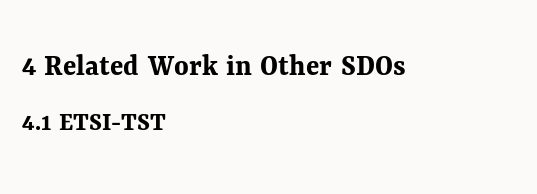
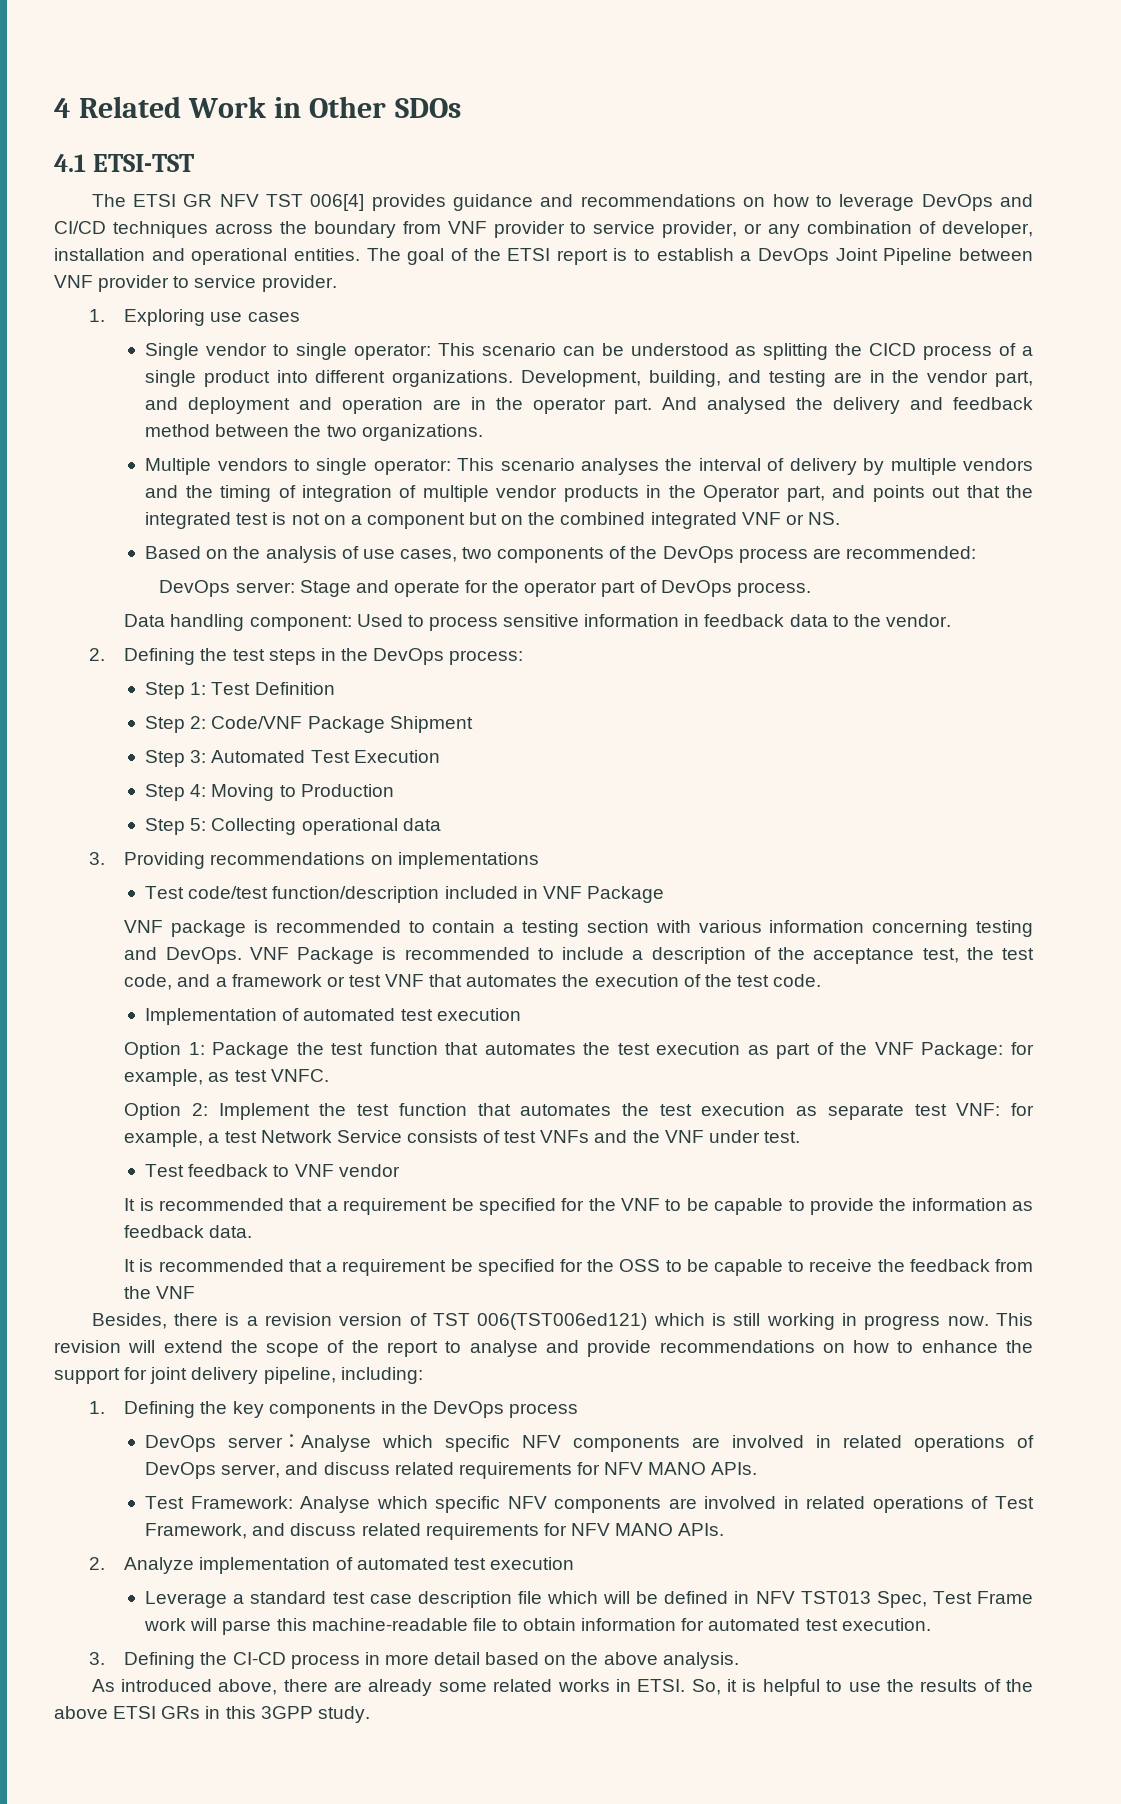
+ The ETSI GR NFV TST 006[4] provides guidance and recommendations on how to leverage DevOps and CI/CD techniques across the boundary from VNF provider to service provider, or any combination of developer, installation and operational entities. The goal of the ETSI report is to establish a DevOps Joint Pipeline between VNF provider to service provider.
+ 1. Exploring use cases
+ Single vendor to single operator: This scenario can be understood as splitting the CICD process of a single product into different organizations. Development, building, and testing are in the vendor part, and deployment and operation are in the operator part. And analysed the delivery and feedback method between the two organizations.
+ Multiple vendors to single operator: This scenario analyses the interval of delivery by multiple vendors and the timing of integration of multiple vendor products in the Operator part, and points out that the integrated test is not on a component but on the combined integrated VNF or NS.
+ Based on the analysis of use cases, two components of the DevOps process are recommended:
+ DevOps server: Stage and operate for the operator part of DevOps process.
+ Data handling component: Used to process sensitive information in feedback data to the vendor.
+ 2. Defining the test steps in the DevOps process:
+ Step 1: Test Definition
+ Step 2: Code/VNF Package Shipment
+ Step 3: Automated Test Execution
+ Step 4: Moving to Production
+ Step 5: Collecting operational data
+ 3. Providing recommendations on implementations
+ Test code/test function/description included in VNF Package
+ VNF package is recommended to contain a testing section with various information concerning testing and DevOps. VNF Package is recommended to include a description of the acceptance test, the test code, and a framework or test VNF that automates the execution of the test code.
+ Implementation of automated test execution
+ Option 1: Package the test function that automates the test execution as part of the VNF Package: for example, as test VNFC.
+ Option 2: Implement the test function that automates the test execution as separate test VNF: for example, a test Network Service consists of test VNFs and the VNF under test.
+ Test feedback to VNF vendor
+ It is recommended that a requirement be specified for the VNF to be capable to provide the information as feedback data.
+ It is recommended that a requirement be specified for the OSS to be capable to receive the feedback from the VNF
+ Besides, there is a revision version of TST 006(TST006ed121) which is still working in progress now. This revision will extend the scope of the report to analyse and provide recommendations on how to enhance the support for joint delivery pipeline, including:
+ 1. Defining the key components in the DevOps process
+ DevOps server：Analyse which specific NFV components are involved in related operations of DevOps server, and discuss related requirements for NFV MANO APIs.
+ Test Framework: Analyse which specific NFV components are involved in related operations of Test Framework, and discuss related requirements for NFV MANO APIs.
+ 2. Analyze implementation of automated test execution
+ Leverage a standard test case description file which will be defined in NFV TST013 Spec, Test Frame work will parse this machine-readable file to obtain information for automated test execution.
+ 3. Defining the CI-CD process in more detail based on the above analysis.
+ As introduced above, there are already some related works in ETSI. So, it is helpful to use the results of the above ETSI GRs in this 3GPP study.

